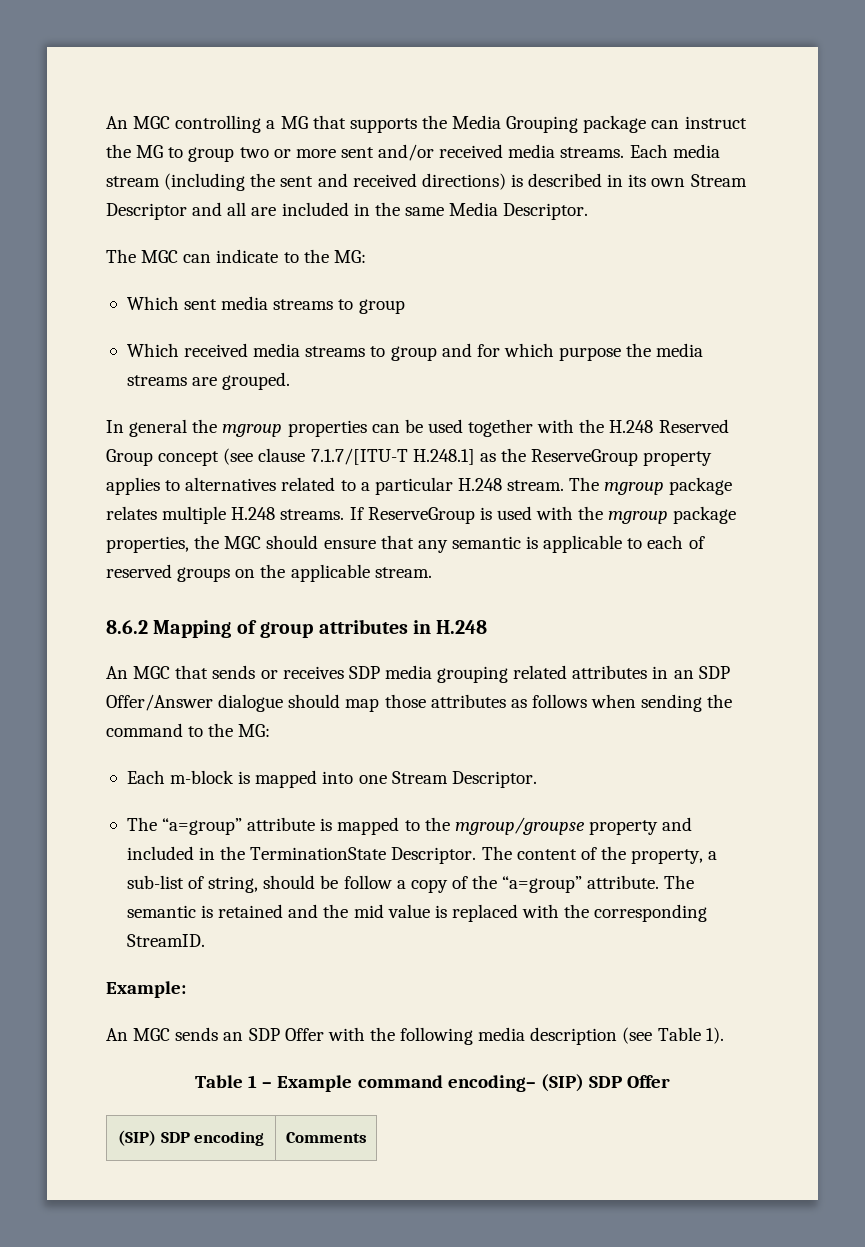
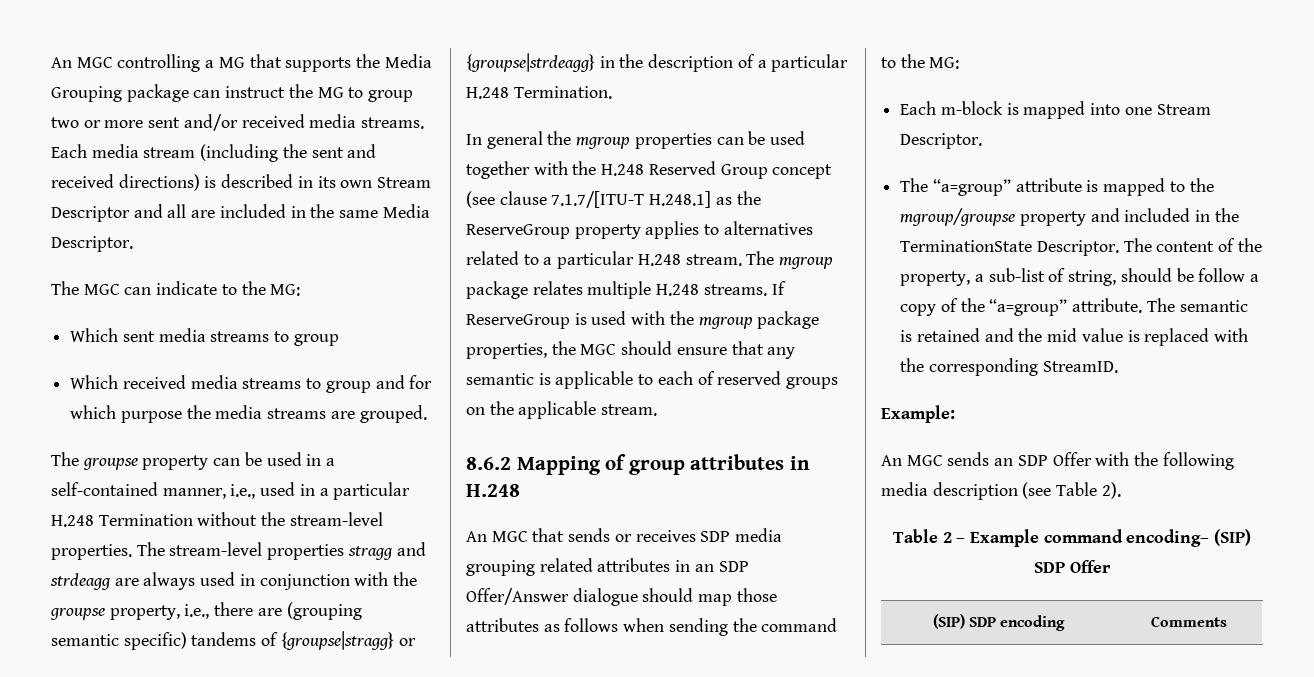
+ The groupse property can be used in a self-contained manner, i.e., used in a particular H.248 Termination without the stream-level properties. The stream-level properties stragg and strdeagg are always used in conjunction with the groupse property, i.e., there are (grouping semantic specific) tandems of {groupse|stragg} or {groupse|strdeagg} in the description of a particular H.248 Termination.
- An MGC sends an SDP Offer with the following media description (see Table 1).
- Table 1 – Example command encoding– (SIP) SDP Offer
+ An MGC sends an SDP Offer with the following media description (see Table 2).
+ Table 2 – Example command encoding– (SIP) SDP Offer

